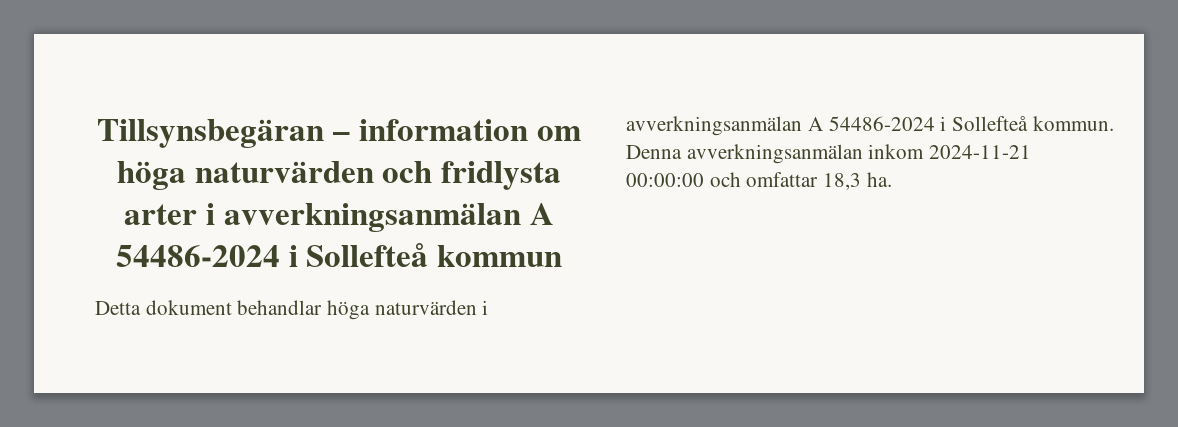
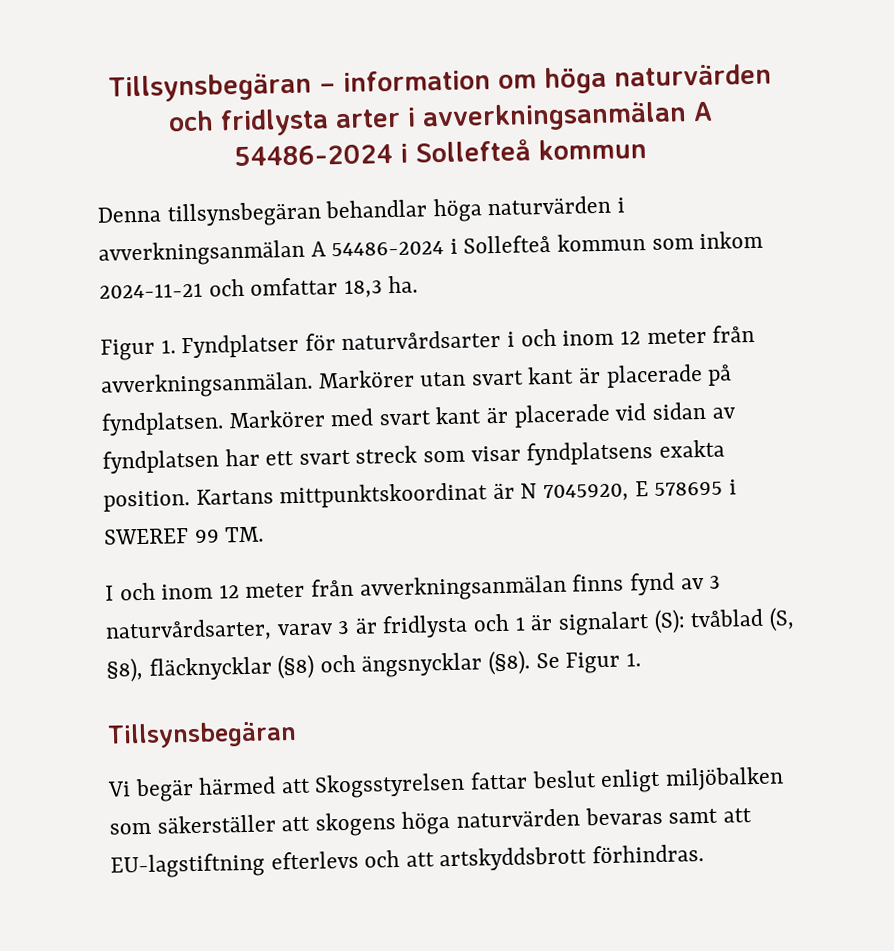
- Detta dokument behandlar höga naturvärden i avverkningsanmälan A 54486-2024 i Sollefteå kommun. Denna avverkningsanmälan inkom 2024-11-21 00:00:00 och omfattar 18,3 ha.
+ Denna tillsynsbegäran behandlar höga naturvärden i avverkningsanmälan A 54486-2024 i Sollefteå kommun som inkom 2024-11-21 och omfattar 18,3 ha.
+ Figur 1. Fyndplatser för naturvårdsarter i och inom 12 meter från avverkningsanmälan. Markörer utan svart kant är placerade på fyndplatsen. Markörer med svart kant är placerade vid sidan av fyndplatsen har ett svart streck som visar fyndplatsens exakta position. Kartans mittpunktskoordinat är N 7045920, E 578695 i SWEREF 99 TM.
+ I och inom 12 meter från avverkningsanmälan finns fynd av 3 naturvårdsarter, varav 3 är fridlysta och 1 är signalart (S): tvåblad (S, §8), fläcknycklar (§8) och ängsnycklar (§8). Se Figur 1.
+ Tillsynsbegäran
+ Vi begär härmed att Skogsstyrelsen fattar beslut enligt miljöbalken som säkerställer att skogens höga naturvärden bevaras samt att EU-lagstiftning efterlevs och att artskyddsbrott förhindras.

